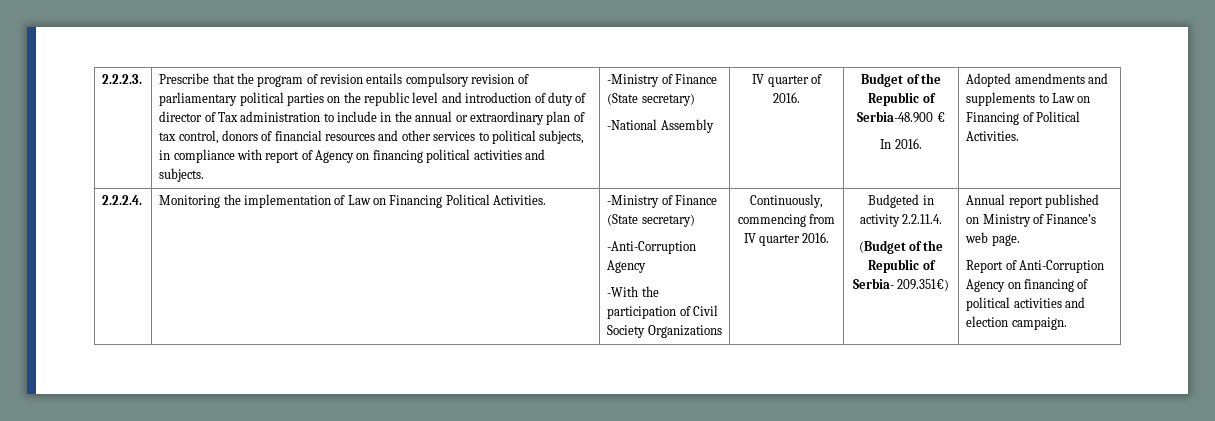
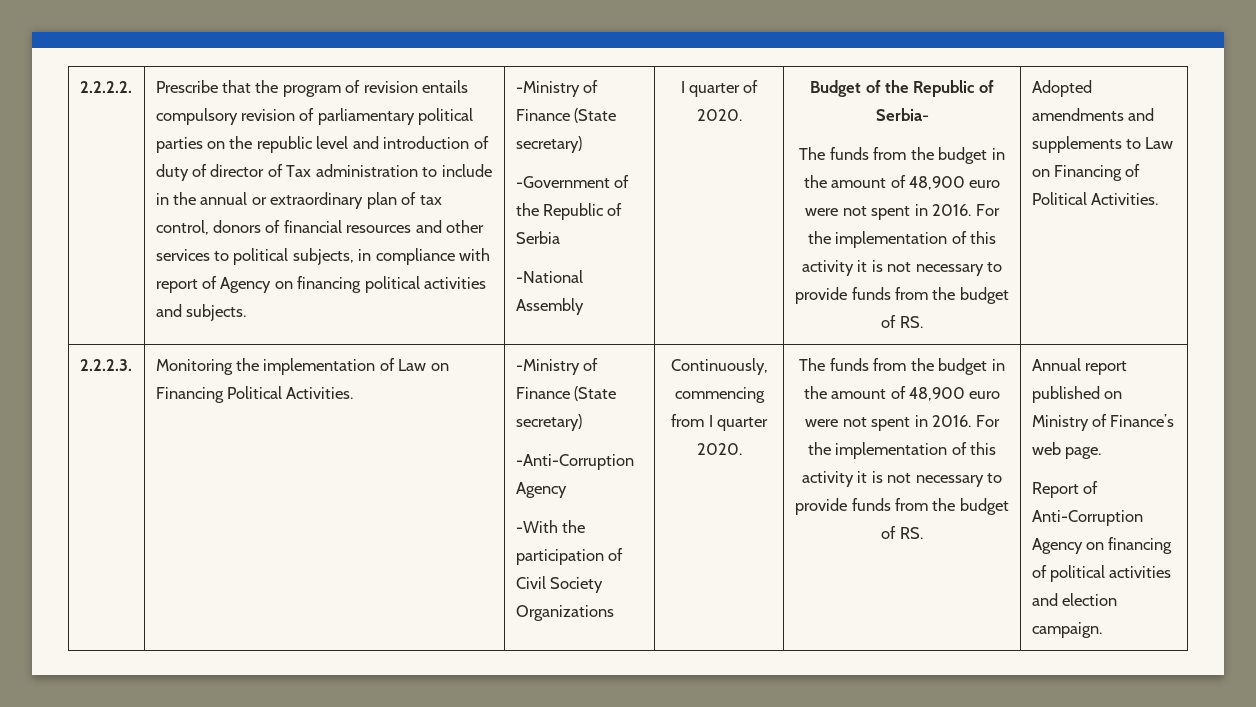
- 2.2.2.3.
+ 2.2.2.2.
+ -Government of the Republic of Serbia
- IV quarter of 2016.
+ I quarter of 2020.
- Budget of the Republic of Serbia-48.900 €
- In 2016.
+ Budget of the Republic of Serbia-
+ The funds from the budget in the amount of 48,900 euro were not spent in 2016. For the implementation of this activity it is not necessary to provide funds from the budget of RS.
- 2.2.2.4.
+ 2.2.2.3.
- Continuously, commencing from IV quarter 2016. | Budgeted in activity 2.2.11.4.
- (Budget of the Republic of Serbia- 209.351€)
+ Continuously, commencing from I quarter 2020. | The funds from the budget in the amount of 48,900 euro were not spent in 2016. For the implementation of this activity it is not necessary to provide funds from the budget of RS.

